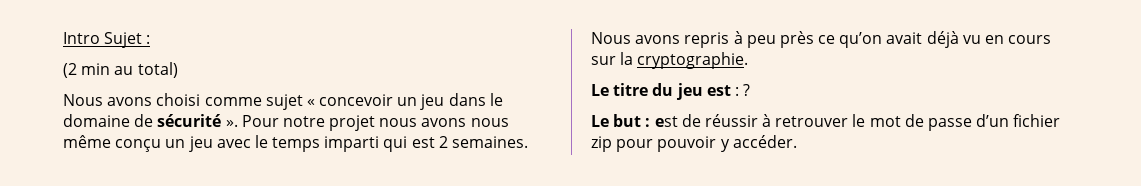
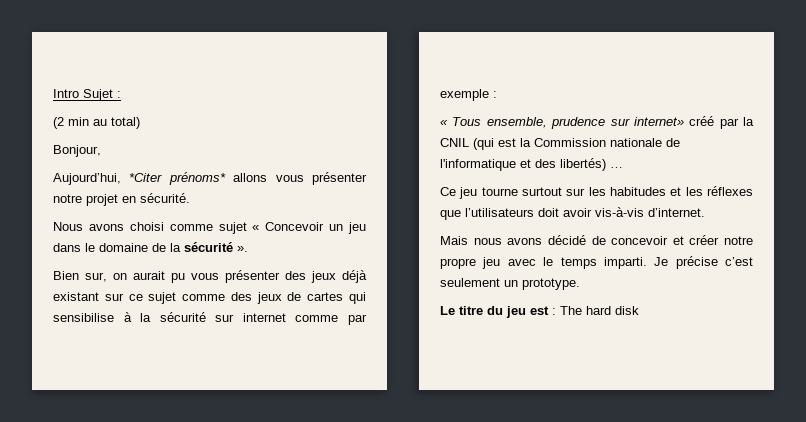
+ Bonjour,
+ Aujourd’hui, *Citer prénoms* allons vous présenter notre projet en sécurité.
- Nous avons choisi comme sujet « concevoir un jeu dans le domaine de sécurité ». Pour notre projet nous avons nous même conçu un jeu avec le temps imparti qui est 2 semaines. Nous avons repris à peu près ce qu’on avait déjà vu en cours sur la cryptographie.
+ Nous avons choisi comme sujet « Concevoir un jeu dans le domaine de la sécurité ».
+ Bien sur, on aurait pu vous présenter des jeux déjà existant sur ce sujet comme des jeux de cartes qui sensibilise à la sécurité sur internet comme par exemple :
+ « Tous ensemble, prudence sur internet» créé par la CNIL (qui est la Commission nationale de l'informatique et des libertés) …
+ Ce jeu tourne surtout sur les habitudes et les réflexes que l’utilisateurs doit avoir vis-à-vis d’internet.
+ Mais nous avons décidé de concevoir et créer notre propre jeu avec le temps imparti. Je précise c’est seulement un prototype.
- Le titre du jeu est : ?
- Le but : est de réussir à retrouver le mot de passe d’un fichier zip pour pouvoir y accéder.
+ Le titre du jeu est : The hard disk

